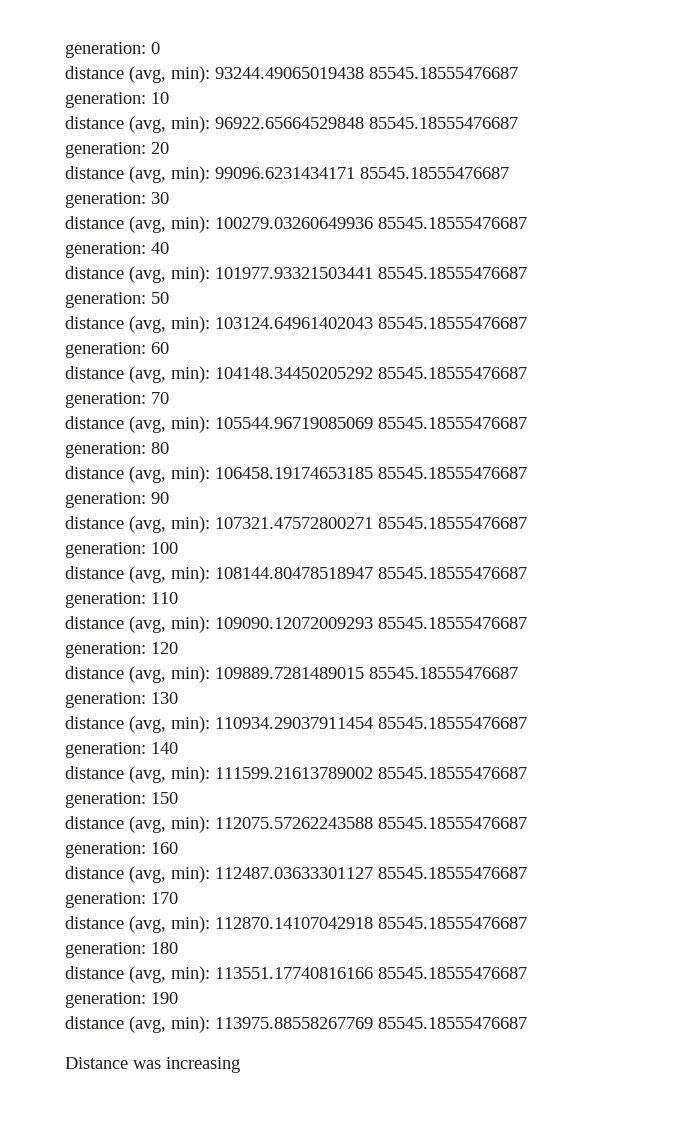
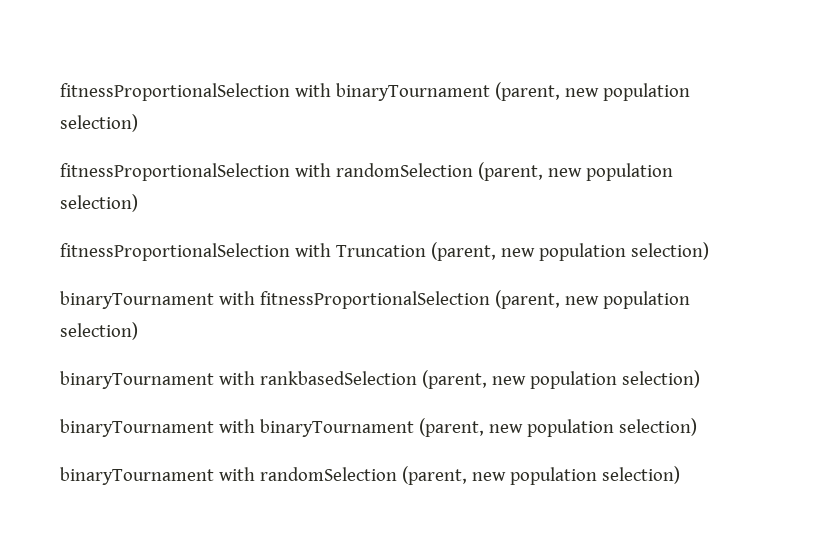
- generation: 0
- distance (avg, min): 93244.49065019438 85545.18555476687
- generation: 10
- distance (avg, min): 96922.65664529848 85545.18555476687
- generation: 20
- distance (avg, min): 99096.6231434171 85545.18555476687
- generation: 30
- distance (avg, min): 100279.03260649936 85545.18555476687
- generation: 40
- distance (avg, min): 101977.93321503441 85545.18555476687
- generation: 50
- distance (avg, min): 103124.64961402043 85545.18555476687
- generation: 60
- distance (avg, min): 104148.34450205292 85545.18555476687
- generation: 70
- distance (avg, min): 105544.96719085069 85545.18555476687
- generation: 80
- distance (avg, min): 106458.19174653185 85545.18555476687
- generation: 90
- distance (avg, min): 107321.47572800271 85545.18555476687
- generation: 100
- distance (avg, min): 108144.80478518947 85545.18555476687
- generation: 110
- distance (avg, min): 109090.12072009293 85545.18555476687
- generation: 120
- distance (avg, min): 109889.7281489015 85545.18555476687
- generation: 130
- distance (avg, min): 110934.29037911454 85545.18555476687
- generation: 140
- distance (avg, min): 111599.21613789002 85545.18555476687
- generation: 150
- distance (avg, min): 112075.57262243588 85545.18555476687
- generation: 160
- distance (avg, min): 112487.03633301127 85545.18555476687
- generation: 170
- distance (avg, min): 112870.14107042918 85545.18555476687
- generation: 180
- distance (avg, min): 113551.17740816166 85545.18555476687
- generation: 190
- distance (avg, min): 113975.88558267769 85545.18555476687
- Distance was increasing
+ fitnessProportionalSelection with binaryTournament (parent, new population selection)
+ fitnessProportionalSelection with randomSelection (parent, new population selection)
+ fitnessProportionalSelection with Truncation (parent, new population selection)
+ binaryTournament with fitnessProportionalSelection (parent, new population selection)
+ binaryTournament with rankbasedSelection (parent, new population selection)
+ binaryTournament with binaryTournament (parent, new population selection)
+ binaryTournament with randomSelection (parent, new population selection)

